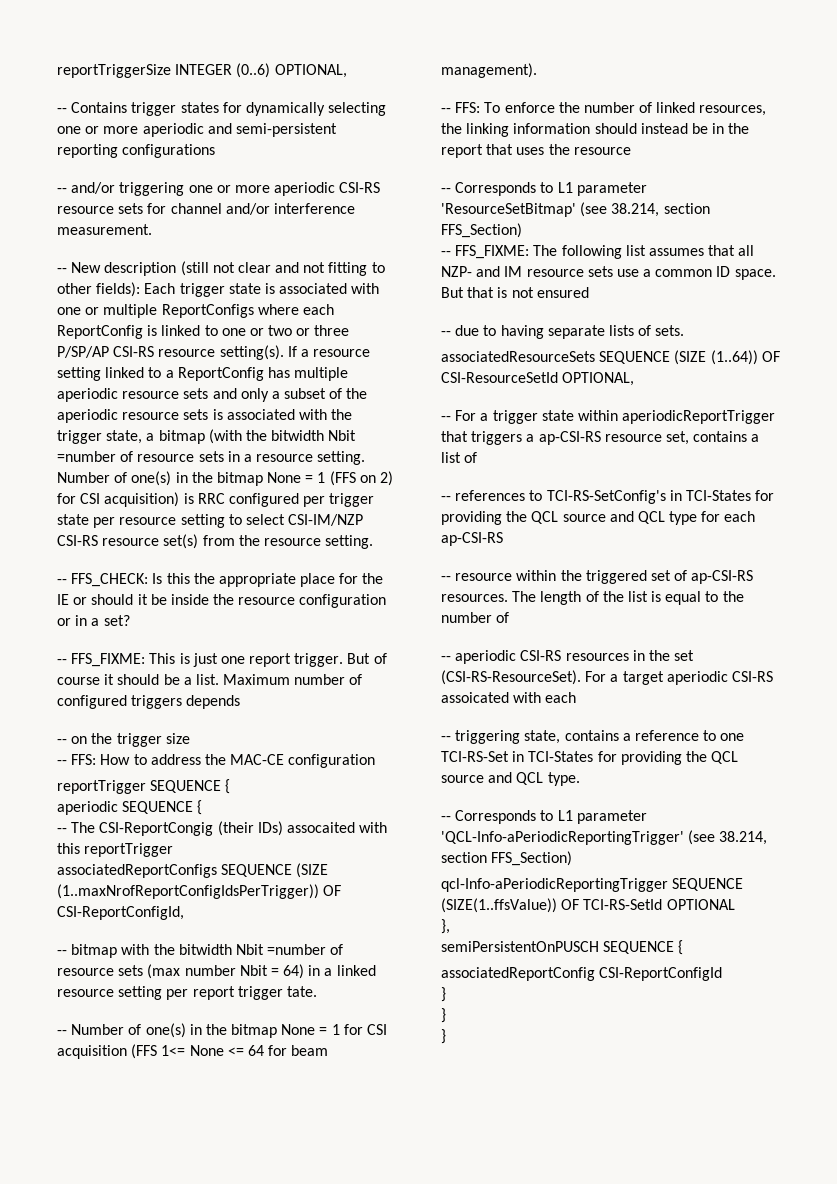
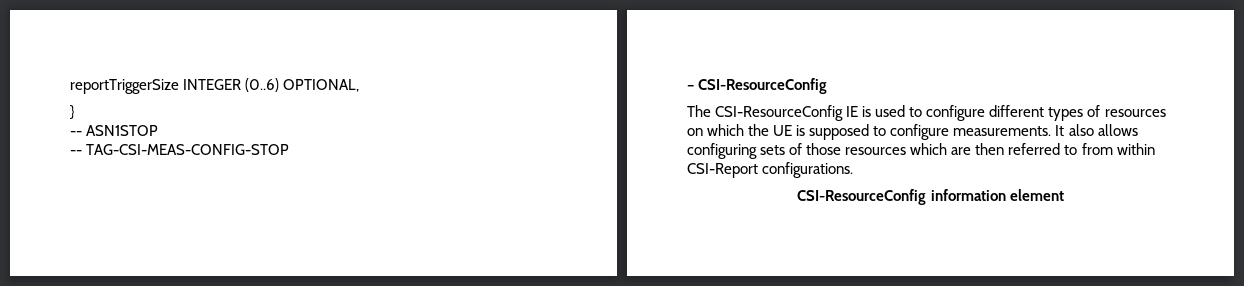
- -- Contains trigger states for dynamically selecting one or more aperiodic and semi-persistent reporting configurations
- -- and/or triggering one or more aperiodic CSI-RS resource sets for channel and/or interference measurement.
- -- New description (still not clear and not fitting to other fields): Each trigger state is associated with one or multiple ReportConfigs where each ReportConfig is linked to one or two or three P/SP/AP CSI-RS resource setting(s). If a resource setting linked to a ReportConfig has multiple aperiodic resource sets and only a subset of the aperiodic resource sets is associated with the trigger state, a bitmap (with the bitwidth Nbit =number of resource sets in a resource setting. Number of one(s) in the bitmap None = 1 (FFS on 2) for CSI acquisition) is RRC configured per trigger state per resource setting to select CSI-IM/NZP CSI-RS resource set(s) from the resource setting.
- -- FFS_CHECK: Is this the appropriate place for the IE or should it be inside the resource configuration or in a set?
- -- FFS_FIXME: This is just one report trigger. But of course it should be a list. Maximum number of configured triggers depends
- -- on the trigger size
- -- FFS: How to address the MAC-CE configuration
- reportTrigger SEQUENCE {
- aperiodic SEQUENCE {
- -- The CSI-ReportCongig (their IDs) assocaited with this reportTrigger
- associatedReportConfigs SEQUENCE (SIZE (1..maxNrofReportConfigIdsPerTrigger)) OF CSI-ReportConfigId,
- -- bitmap with the bitwidth Nbit =number of resource sets (max number Nbit = 64) in a linked resource setting per report trigger tate.
- -- Number of one(s) in the bitmap None = 1 for CSI acquisition (FFS 1<= None <= 64 for beam management).
- -- FFS: To enforce the number of linked resources, the linking information should instead be in the report that uses the resource
- -- Corresponds to L1 parameter 'ResourceSetBitmap' (see 38.214, section FFS_Section)
- -- FFS_FIXME: The following list assumes that all NZP- and IM resource sets use a common ID space. But that is not ensured
- -- due to having separate lists of sets.
- associatedResourceSets SEQUENCE (SIZE (1..64)) OF CSI-ResourceSetId OPTIONAL,
- -- For a trigger state within aperiodicReportTrigger that triggers a ap-CSI-RS resource set, contains a list of
- -- references to TCI-RS-SetConfig's in TCI-States for providing the QCL source and QCL type for each ap-CSI-RS
- -- resource within the triggered set of ap-CSI-RS resources. The length of the list is equal to the number of
- -- aperiodic CSI-RS resources in the set (CSI-RS-ResourceSet). For a target aperiodic CSI-RS assoicated with each
- -- triggering state, contains a reference to one TCI-RS-Set in TCI-States for providing the QCL source and QCL type.
- -- Corresponds to L1 parameter 'QCL-Info-aPeriodicReportingTrigger' (see 38.214, section FFS_Section)
- qcl-Info-aPeriodicReportingTrigger SEQUENCE (SIZE(1..ffsValue)) OF TCI-RS-SetId OPTIONAL
- },
- semiPersistentOnPUSCH SEQUENCE {
- associatedReportConfig CSI-ReportConfigId
  }
- }
- }
+ -- ASN1STOP
+ -- TAG-CSI-MEAS-CONFIG-STOP
+ – CSI-ResourceConfig
+ The CSI-ResourceConfig IE is used to configure different types of resources on which the UE is supposed to configure measurements. It also allows configuring sets of those resources which are then referred to from within CSI-Report configurations.
+ CSI-ResourceConfig information element

